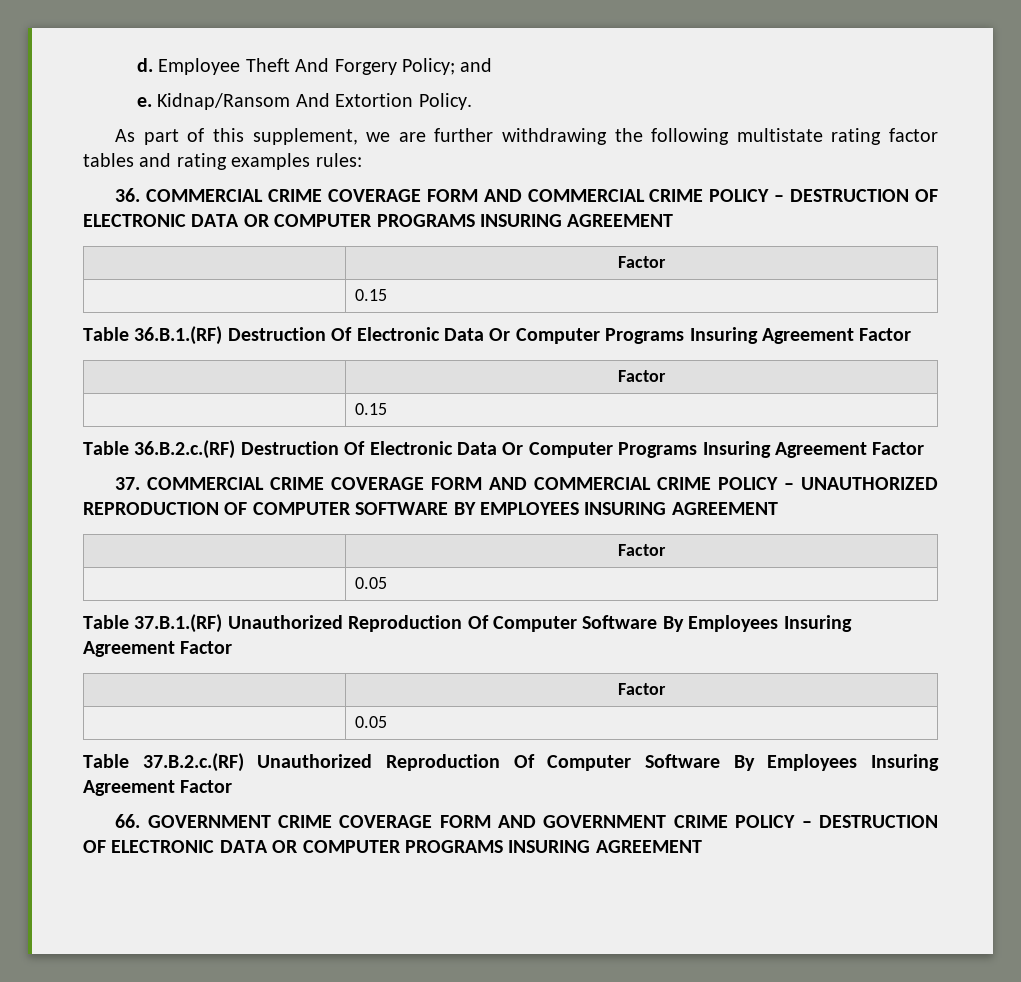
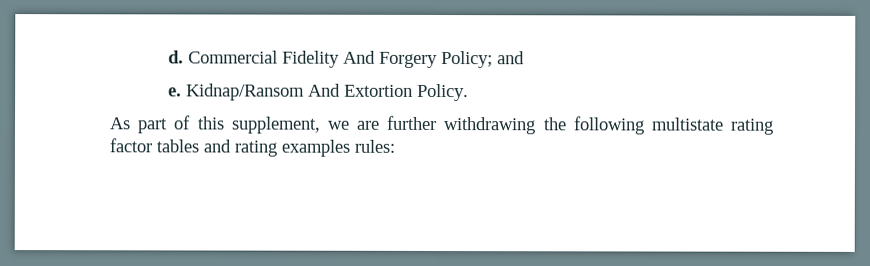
- Employee Theft And Forgery Policy; and
+ Commercial Fidelity And Forgery Policy; and
- 36. COMMERCIAL CRIME COVERAGE FORM AND COMMERCIAL CRIME POLICY – DESTRUCTION OF ELECTRONIC DATA OR COMPUTER PROGRAMS INSURING AGREEMENT
- | Factor
- | 0.15
- Table 36.B.1.(RF) Destruction Of Electronic Data Or Computer Programs Insuring Agreement Factor
- | Factor
- | 0.15
- Table 36.B.2.c.(RF) Destruction Of Electronic Data Or Computer Programs Insuring Agreement Factor
- 37. COMMERCIAL CRIME COVERAGE FORM AND COMMERCIAL CRIME POLICY – UNAUTHORIZED REPRODUCTION OF COMPUTER SOFTWARE BY EMPLOYEES INSURING AGREEMENT
- | Factor
- | 0.05
- Table 37.B.1.(RF) Unauthorized Reproduction Of Computer Software By Employees Insuring Agreement Factor
- | Factor
- | 0.05
- Table 37.B.2.c.(RF) Unauthorized Reproduction Of Computer Software By Employees Insuring Agreement Factor
- 66. GOVERNMENT CRIME COVERAGE FORM AND GOVERNMENT CRIME POLICY – DESTRUCTION OF ELECTRONIC DATA OR COMPUTER PROGRAMS INSURING AGREEMENT

